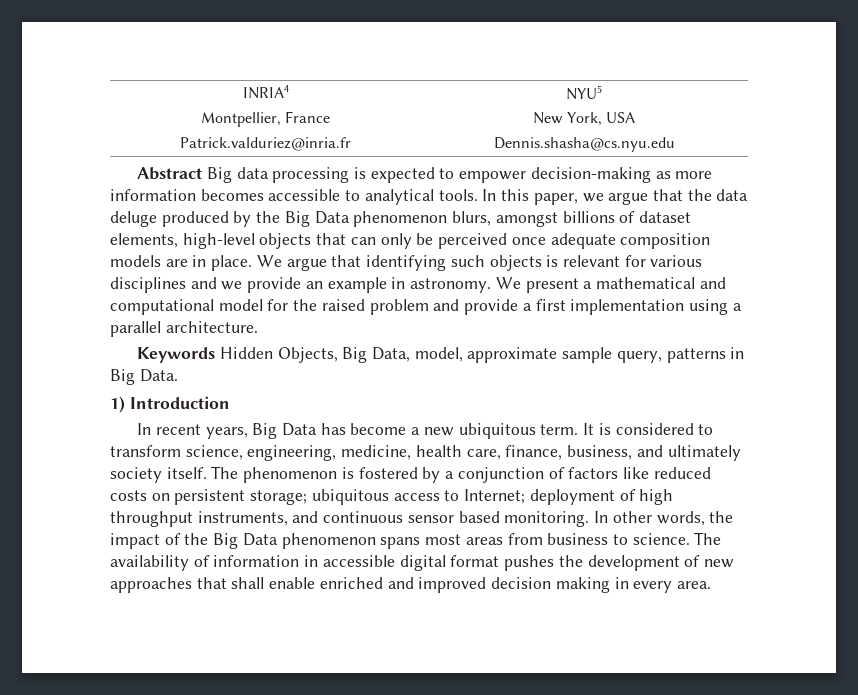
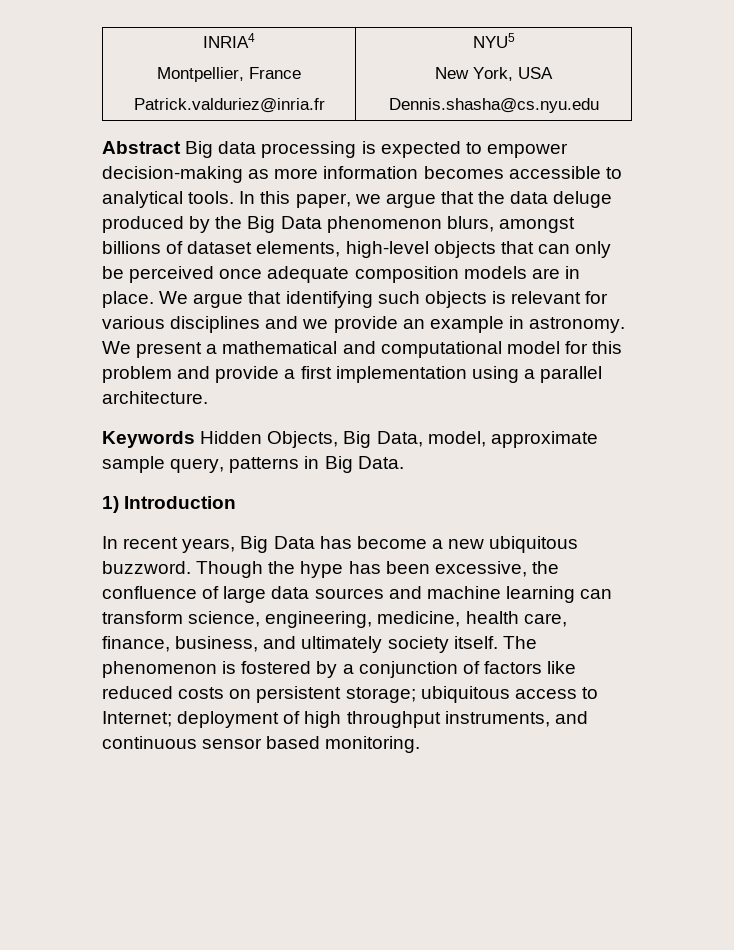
- We present a mathematical and computational model for the raised problem and provide a first implementation using a parallel architecture.
+ We present a mathematical and computational model for this problem and provide a first implementation using a parallel architecture.
- In recent years, Big Data has become a new ubiquitous term. It is considered to transform science, engineering, medicine, health care, finance, business, and ultimately society itself.
+ In recent years, Big Data has become a new ubiquitous buzzword. Though the hype has been excessive, the confluence of large data sources and machine learning can transform science, engineering, medicine, health care, finance, business, and ultimately society itself.
- In other words, the impact of the Big Data phenomenon spans most areas from business to science. The availability of information in accessible digital format pushes the development of new approaches that shall enable enriched and improved decision making in every area.

